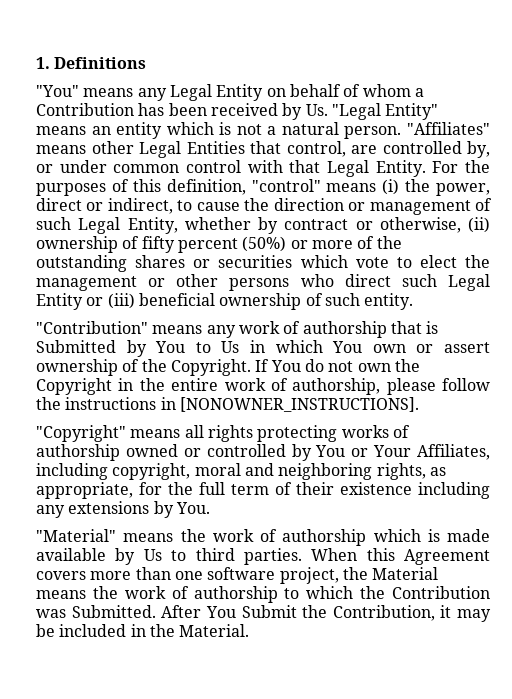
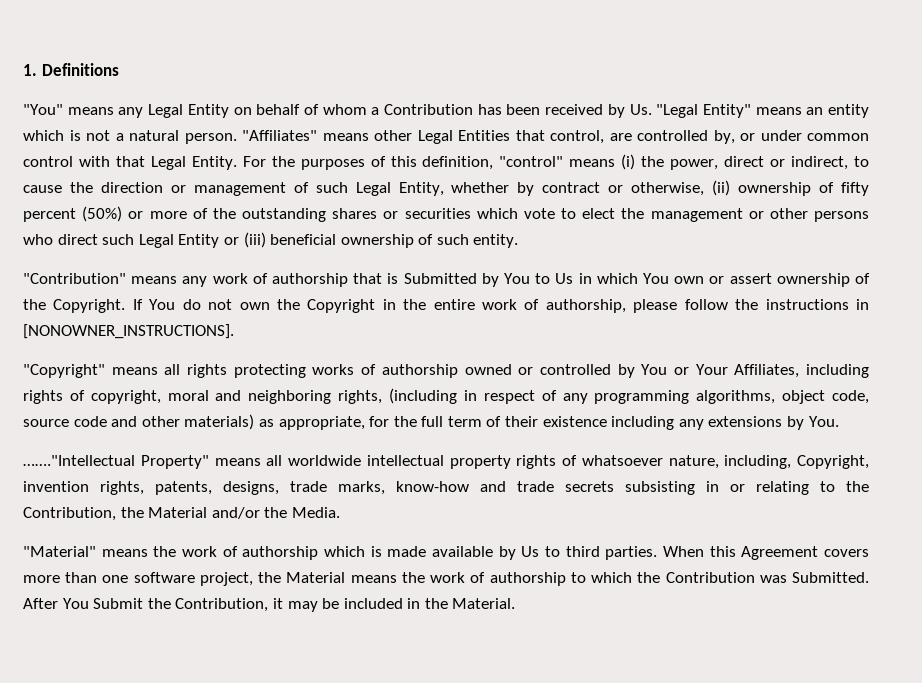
- "Copyright" means all rights protecting works of authorship owned or controlled by You or Your Affiliates, including copyright, moral and neighboring rights, as appropriate, for the full term of their existence including any extensions by You.
+ "Copyright" means all rights protecting works of authorship owned or controlled by You or Your Affiliates, including rights of copyright, moral and neighboring rights, (including in respect of any programming algorithms, object code, source code and other materials) as appropriate, for the full term of their existence including any extensions by You.
+ ……."Intellectual Property" means all worldwide intellectual property rights of whatsoever nature, including, Copyright, invention rights, patents, designs, trade marks, know-how and trade secrets subsisting in or relating to the Contribution, the Material and/or the Media.

